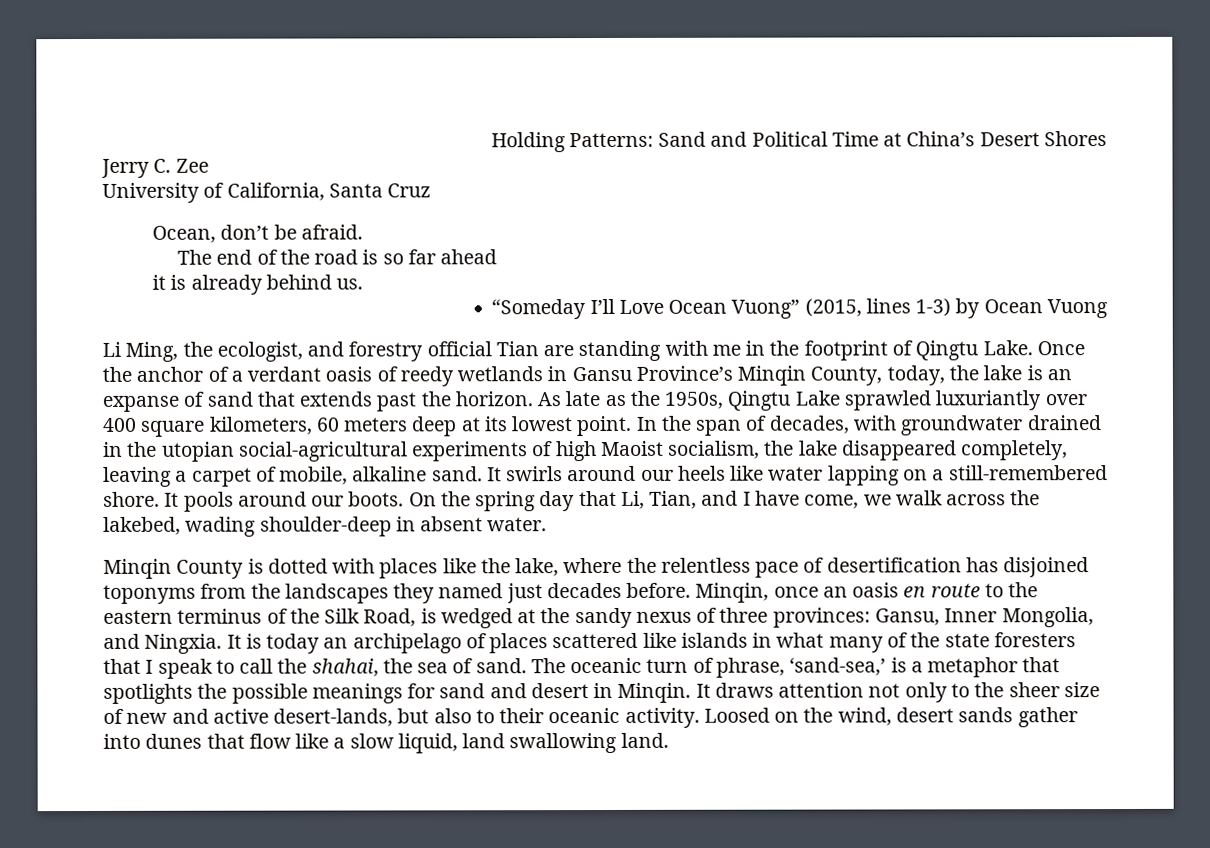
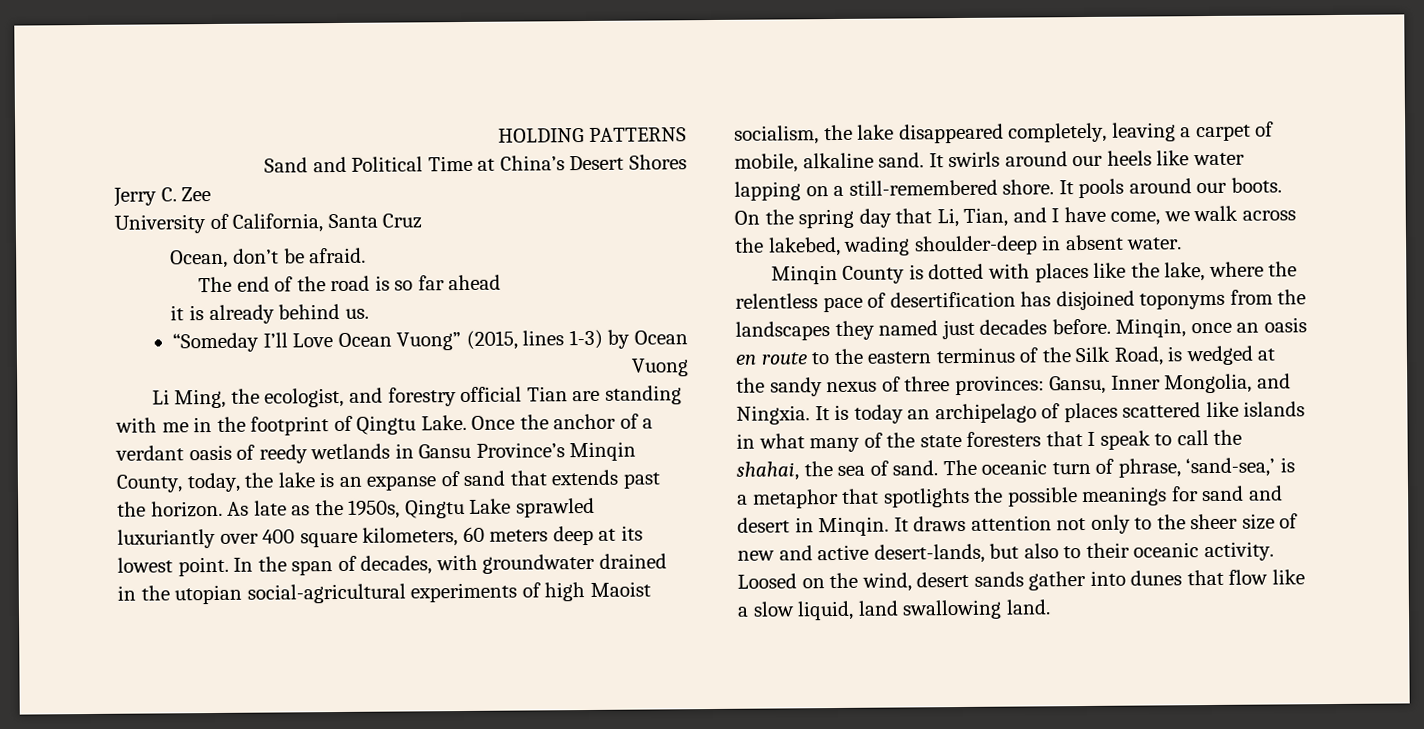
- Holding Patterns: Sand and Political Time at China’s Desert Shores
+ HOLDING PATTERNS
+ Sand and Political Time at China’s Desert Shores

